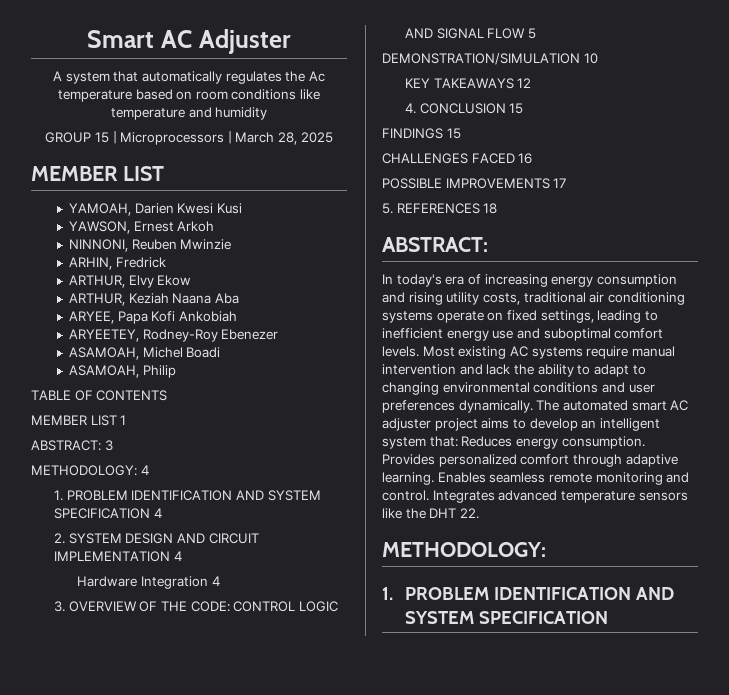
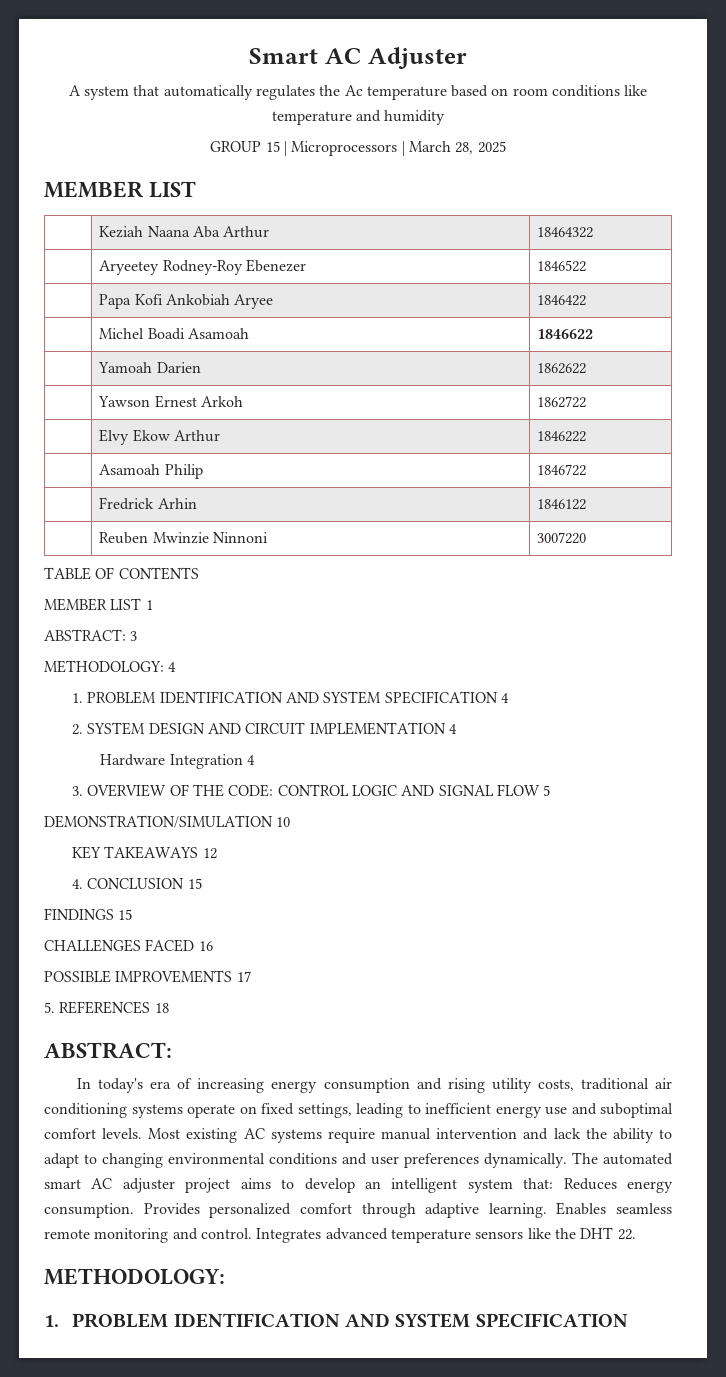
- YAMOAH, Darien Kwesi Kusi
- YAWSON, Ernest Arkoh
- NINNONI, Reuben Mwinzie
- ARHIN, Fredrick
- ARTHUR, Elvy Ekow
- ARTHUR, Keziah Naana Aba
- ARYEE, Papa Kofi Ankobiah
- ARYEETEY, Rodney-Roy Ebenezer
- ASAMOAH, Michel Boadi
- ASAMOAH, Philip
+ | Keziah Naana Aba Arthur | 18464322
+ | Aryeetey Rodney-Roy Ebenezer | 1846522
+ | Papa Kofi Ankobiah Aryee | 1846422
+ | Michel Boadi Asamoah | 1846622
+ | Yamoah Darien | 1862622
+ | Yawson Ernest Arkoh | 1862722
+ | Elvy Ekow Arthur | 1846222
+ | Asamoah Philip | 1846722
+ | Fredrick Arhin | 1846122
+ | Reuben Mwinzie Ninnoni | 3007220

